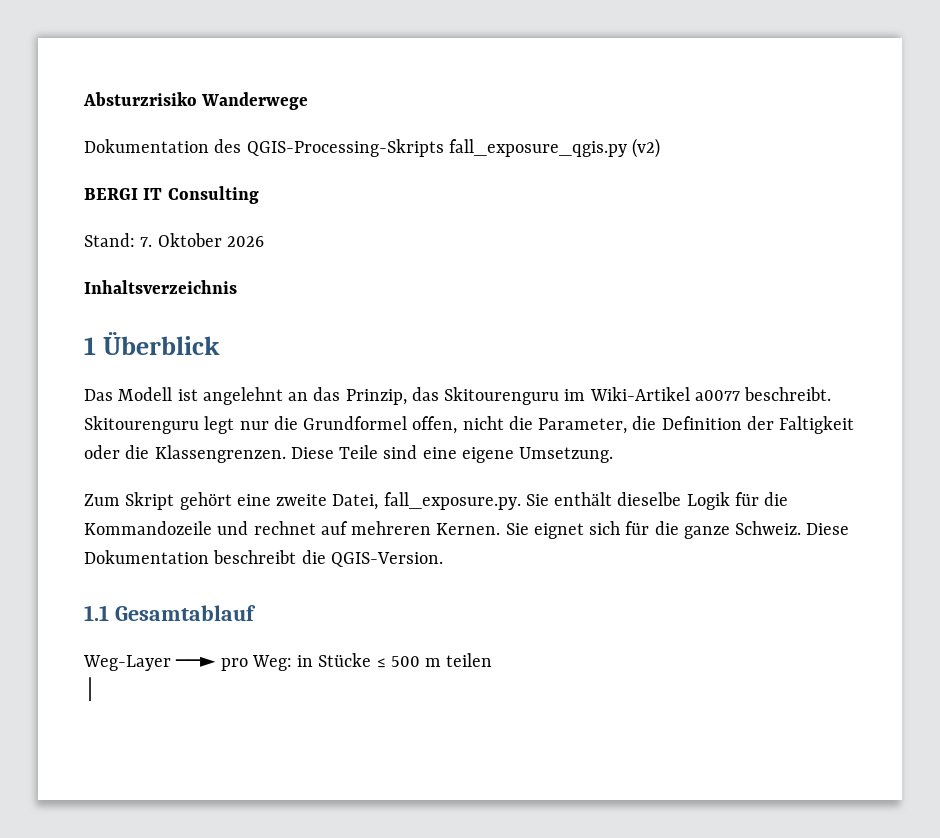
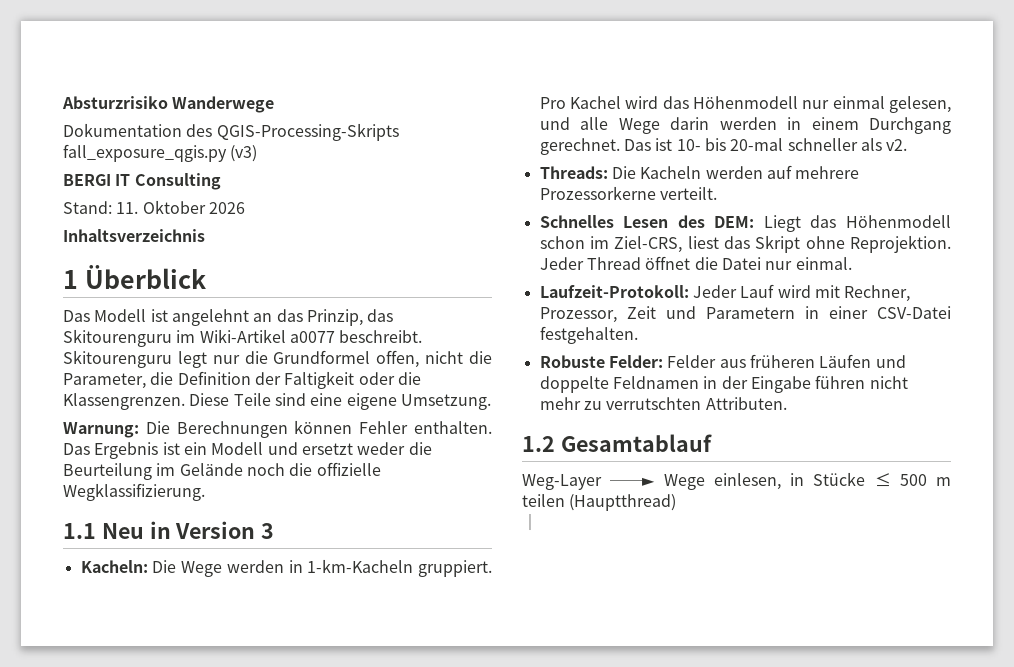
- Dokumentation des QGIS-Processing-Skripts fall_exposure_qgis.py (v2)
+ Dokumentation des QGIS-Processing-Skripts fall_exposure_qgis.py (v3)
- Stand: 7. Oktober 2026
+ Stand: 11. Oktober 2026
- Zum Skript gehört eine zweite Datei, fall_exposure.py. Sie enthält dieselbe Logik für die Kommandozeile und rechnet auf mehreren Kernen. Sie eignet sich für die ganze Schweiz. Diese Dokumentation beschreibt die QGIS-Version.
- 1.1 Gesamtablauf
+ Warnung: Die Berechnungen können Fehler enthalten. Das Ergebnis ist ein Modell und ersetzt weder die Beurteilung im Gelände noch die offizielle Wegklassifizierung.
+ 1.1 Neu in Version 3
+ Kacheln: Die Wege werden in 1-km-Kacheln gruppiert. Pro Kachel wird das Höhenmodell nur einmal gelesen, und alle Wege darin werden in einem Durchgang gerechnet. Das ist 10- bis 20-mal schneller als v2.
+ Threads: Die Kacheln werden auf mehrere Prozessorkerne verteilt.
+ Schnelles Lesen des DEM: Liegt das Höhenmodell schon im Ziel-CRS, liest das Skript ohne Reprojektion. Jeder Thread öffnet die Datei nur einmal.
+ Laufzeit-Protokoll: Jeder Lauf wird mit Rechner, Prozessor, Zeit und Parametern in einer CSV-Datei festgehalten.
+ Robuste Felder: Felder aus früheren Läufen und doppelte Feldnamen in der Eingabe führen nicht mehr zu verrutschten Attributen.
+ 1.2 Gesamtablauf
- Weg-Layer ──► pro Weg: in Stücke ≤ 500 m teilen
+ Weg-Layer ──► Wege einlesen, in Stücke ≤ 500 m teilen (Hauptthread)

